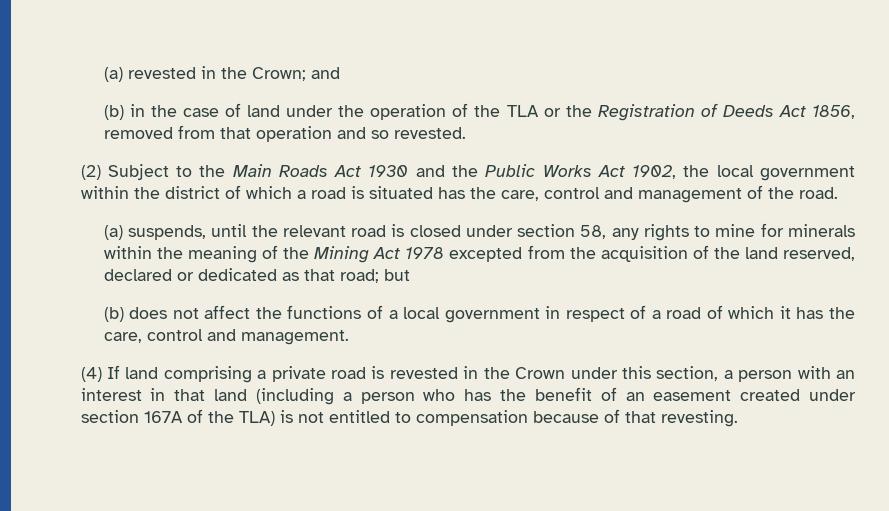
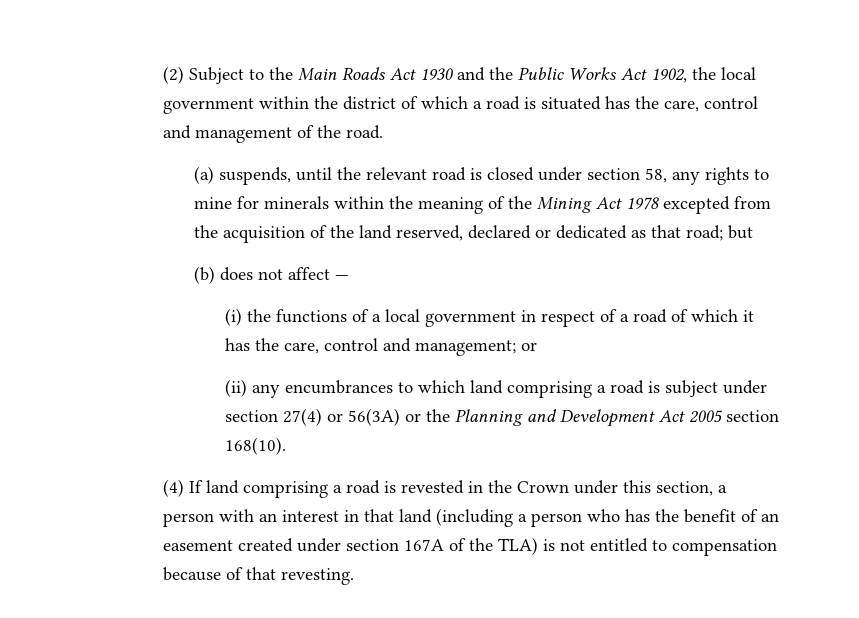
- (a) revested in the Crown; and
- (b) in the case of land under the operation of the TLA or the Registration of Deeds Act 1856, removed from that operation and so revested.
- (b) does not affect the functions of a local government in respect of a road of which it has the care, control and management.
+ (b) does not affect —
+ (i) the functions of a local government in respect of a road of which it has the care, control and management; or
+ (ii) any encumbrances to which land comprising a road is subject under section 27(4) or 56(3A) or the Planning and Development Act 2005 section 168(10).
- (4) If land comprising a private road is revested in the Crown under this section, a person with an interest in that land (including a person who has the benefit of an easement created under section 167A of the TLA) is not entitled to compensation because of that revesting.
+ (4) If land comprising a road is revested in the Crown under this section, a person with an interest in that land (including a person who has the benefit of an easement created under section 167A of the TLA) is not entitled to compensation because of that revesting.

